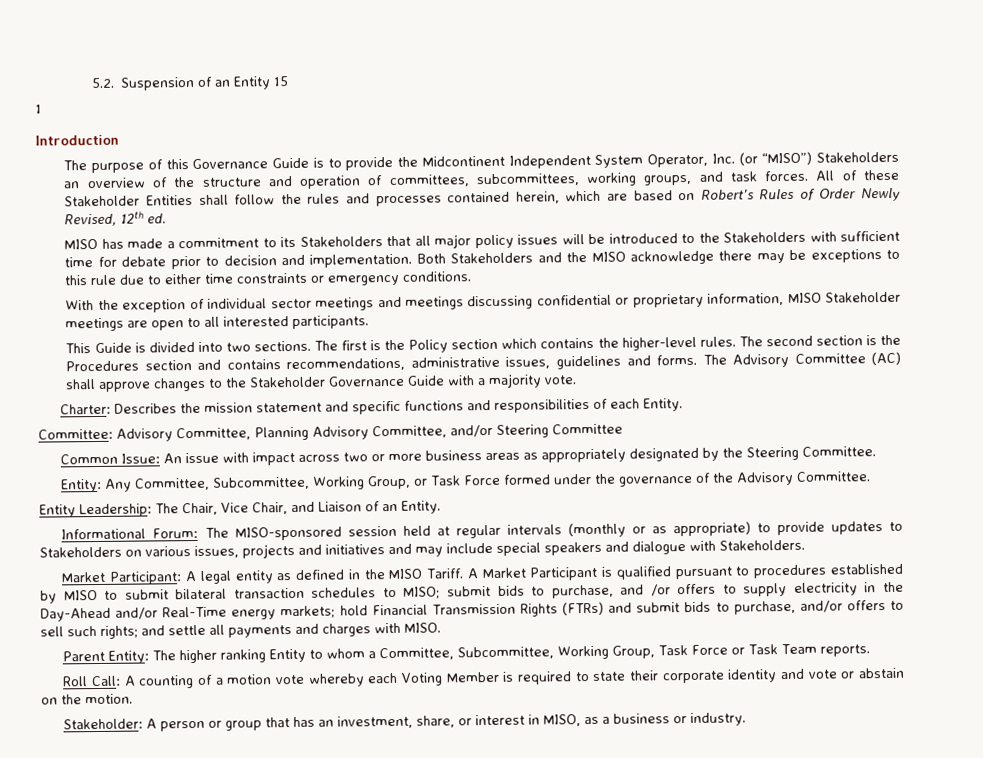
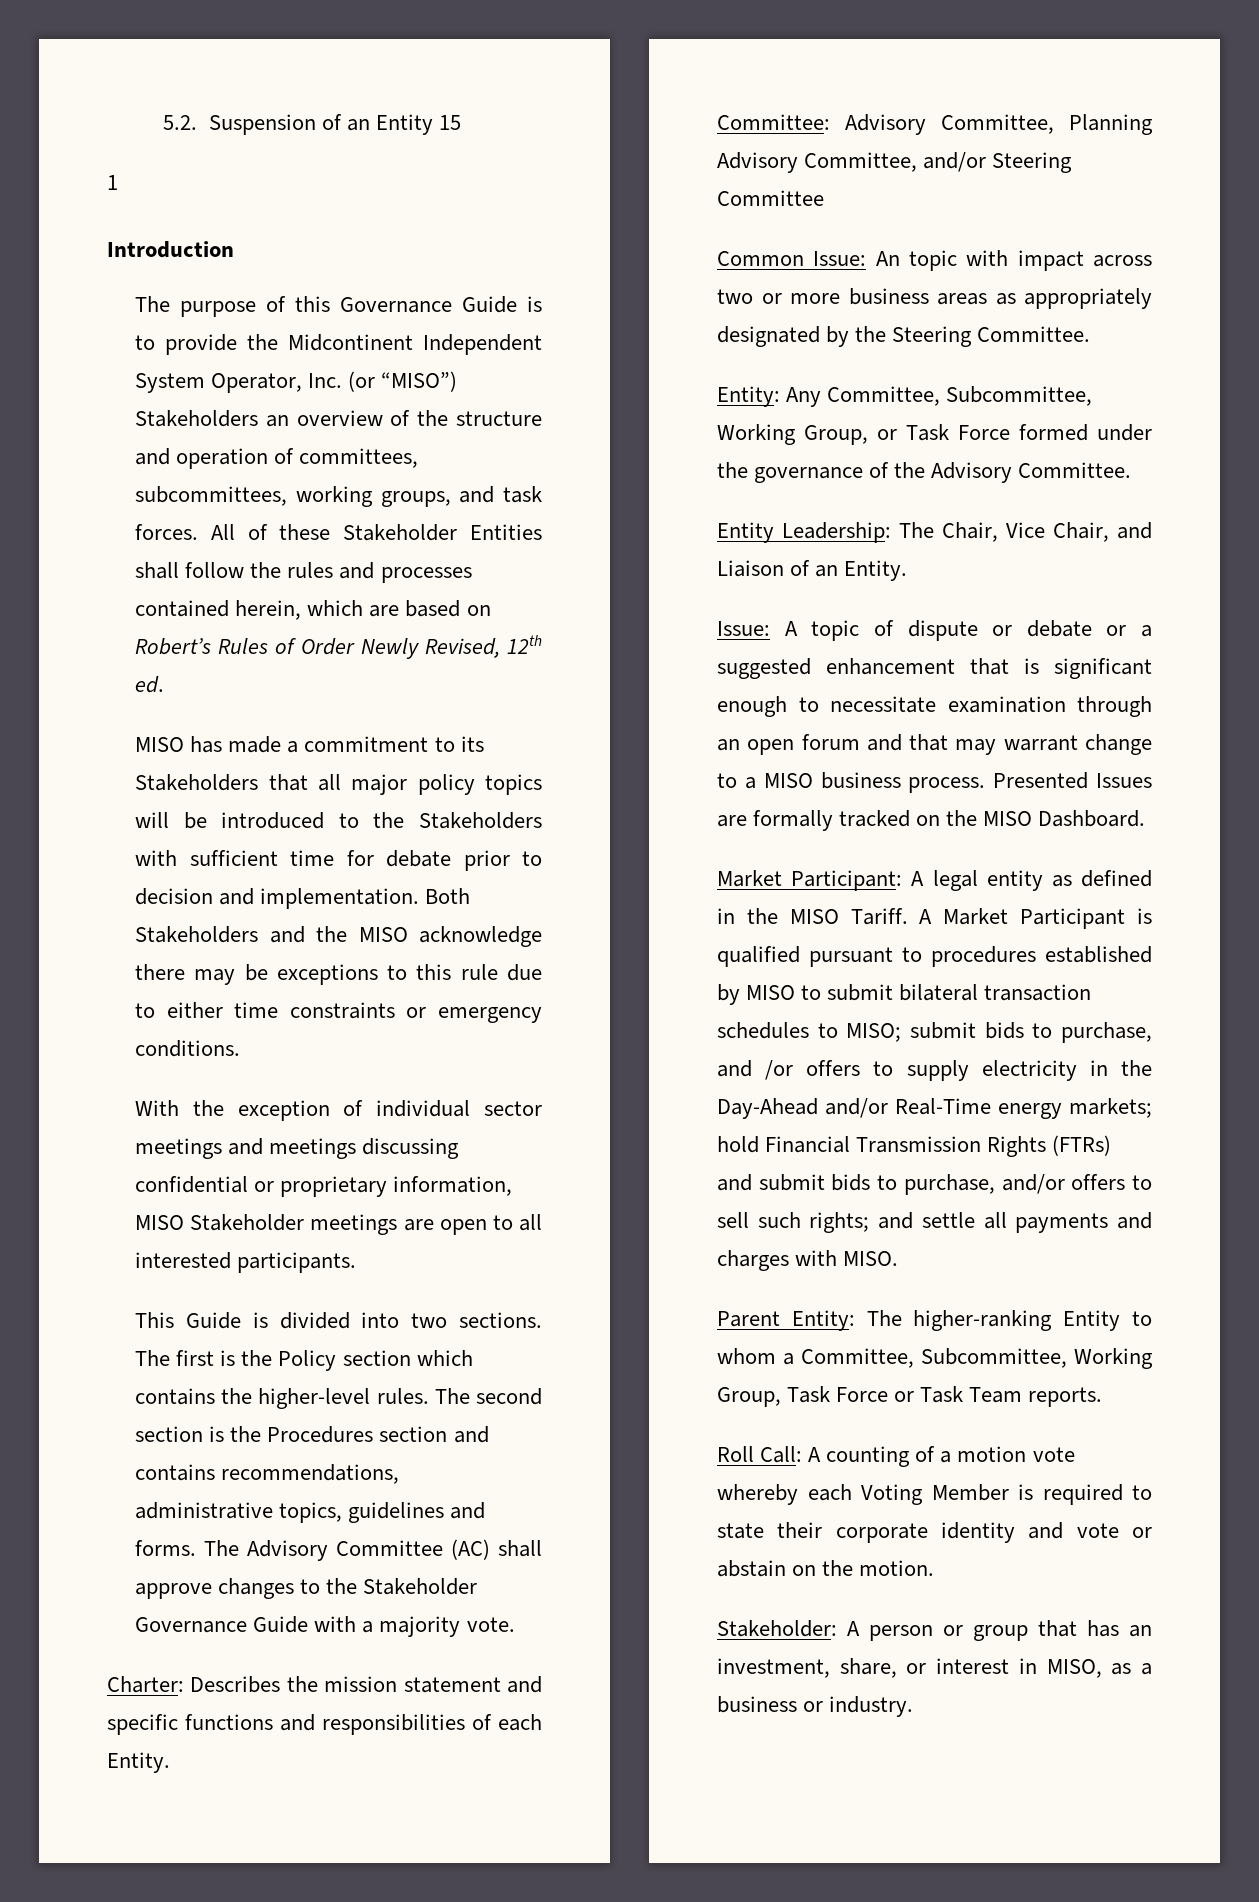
- MISO has made a commitment to its Stakeholders that all major policy issues will be introduced to the Stakeholders with sufficient time for debate prior to decision and implementation.
+ MISO has made a commitment to its Stakeholders that all major policy topics will be introduced to the Stakeholders with sufficient time for debate prior to decision and implementation.
- The second section is the Procedures section and contains recommendations, administrative issues, guidelines and forms.
+ The second section is the Procedures section and contains recommendations, administrative topics, guidelines and forms.
- Common Issue: An issue with impact across two or more business areas as appropriately designated by the Steering Committee.
+ Common Issue: An topic with impact across two or more business areas as appropriately designated by the Steering Committee.
- Informational Forum: The MISO-sponsored session held at regular intervals (monthly or as appropriate) to provide updates to Stakeholders on various issues, projects and initiatives and may include special speakers and dialogue with Stakeholders.
+ Issue: A topic of dispute or debate or a suggested enhancement that is significant enough to necessitate examination through an open forum and that may warrant change to a MISO business process. Presented Issues are formally tracked on the MISO Dashboard.
- Parent Entity: The higher ranking Entity to whom a Committee, Subcommittee, Working Group, Task Force or Task Team reports.
+ Parent Entity: The higher-ranking Entity to whom a Committee, Subcommittee, Working Group, Task Force or Task Team reports.

